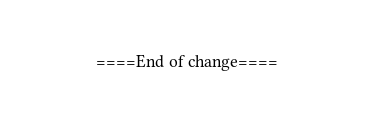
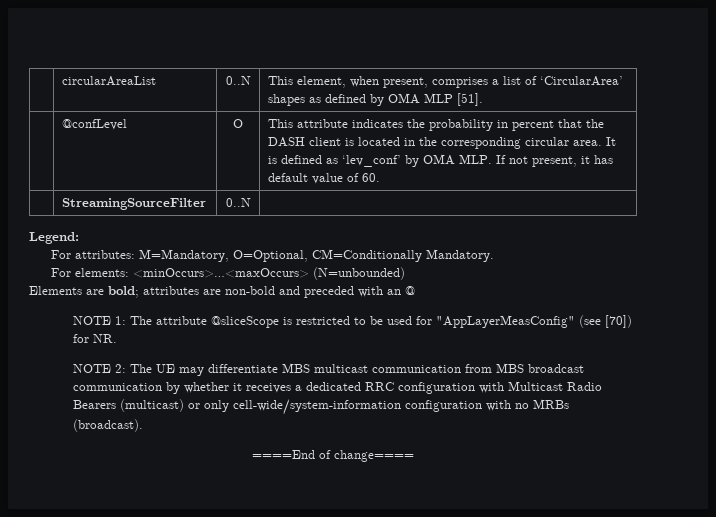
+ | circularAreaList | 0..N | This element, when present, comprises a list of ‘CircularArea’ shapes as defined by OMA MLP [51].
+ | @confLevel | O | This attribute indicates the probability in percent that the DASH client is located in the corresponding circular area. It is defined as ‘lev_conf’ by OMA MLP. If not present, it has default value of 60.
+ | StreamingSourceFilter | 0..N |
+ Legend:
+ For attributes: M=Mandatory, O=Optional, CM=Conditionally Mandatory.
+ For elements: <minOccurs>…<maxOccurs> (N=unbounded)
+ Elements are bold; attributes are non-bold and preceded with an @
+ NOTE 1: The attribute @sliceScope is restricted to be used for "AppLayerMeasConfig" (see [70]) for NR.
+ NOTE 2: The UE may differentiate MBS multicast communication from MBS broadcast communication by whether it receives a dedicated RRC configuration with Multicast Radio Bearers (multicast) or only cell‑wide/system‑information configuration with no MRBs (broadcast).

